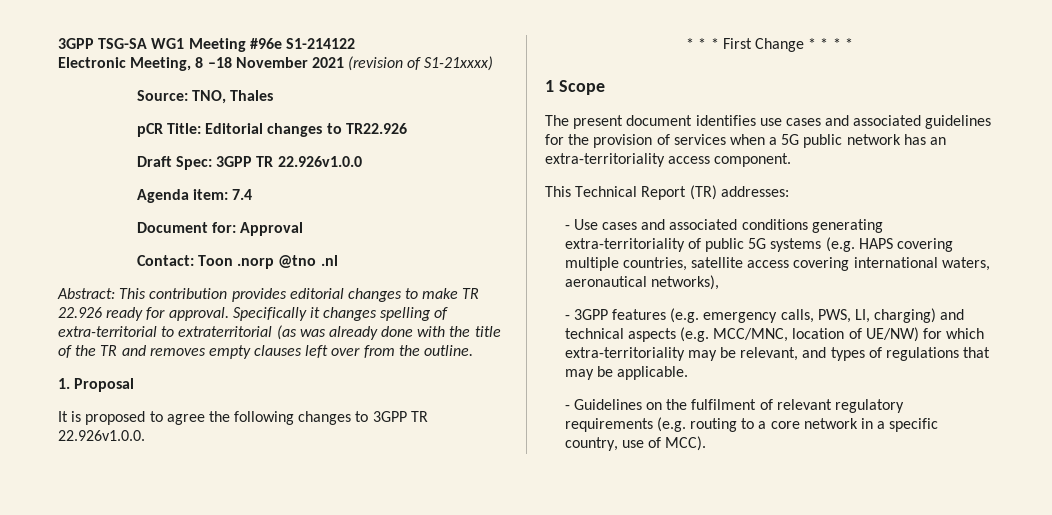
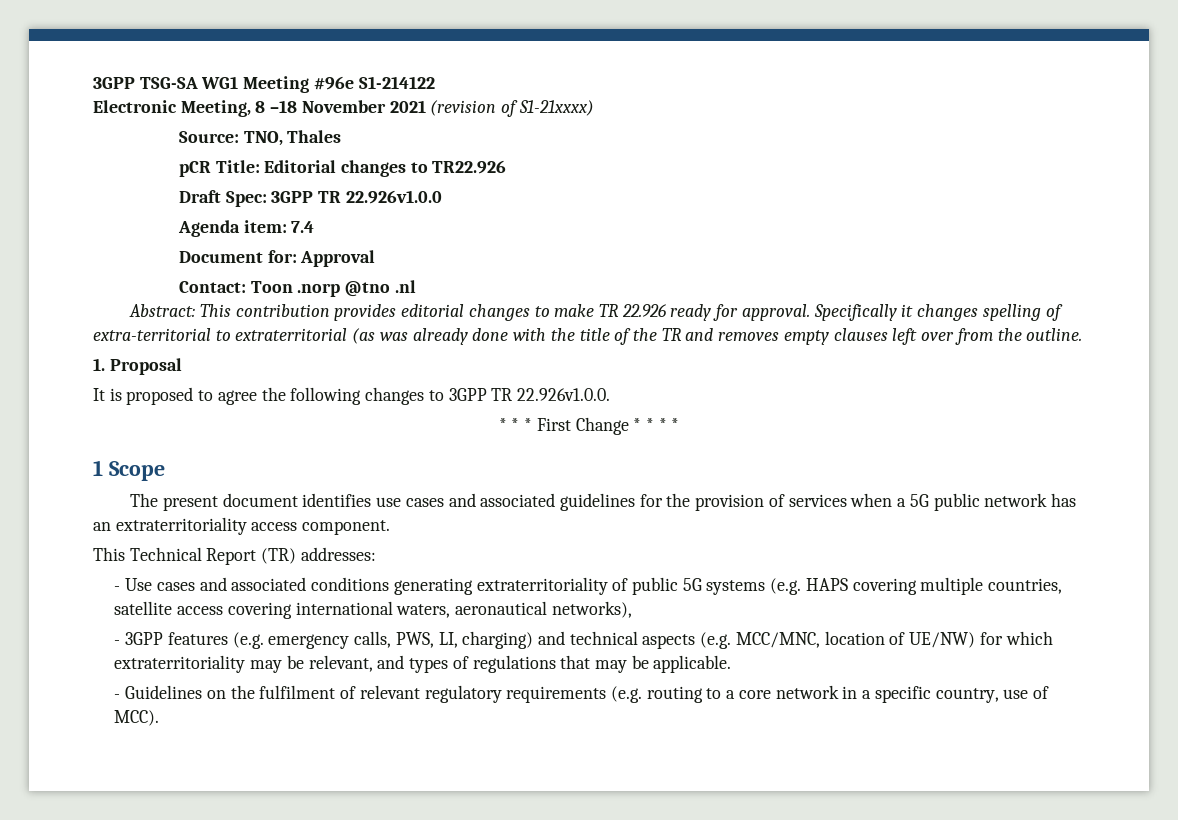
- The present document identifies use cases and associated guidelines for the provision of services when a 5G public network has an extra-territoriality access component.
+ The present document identifies use cases and associated guidelines for the provision of services when a 5G public network has an extraterritoriality access component.
- - Use cases and associated conditions generating extra-territoriality of public 5G systems (e.g. HAPS covering multiple countries, satellite access covering international waters, aeronautical networks),
+ - Use cases and associated conditions generating extraterritoriality of public 5G systems (e.g. HAPS covering multiple countries, satellite access covering international waters, aeronautical networks),
- - 3GPP features (e.g. emergency calls, PWS, LI, charging) and technical aspects (e.g. MCC/MNC, location of UE/NW) for which extra-territoriality may be relevant, and types of regulations that may be applicable.
+ - 3GPP features (e.g. emergency calls, PWS, LI, charging) and technical aspects (e.g. MCC/MNC, location of UE/NW) for which extraterritoriality may be relevant, and types of regulations that may be applicable.

